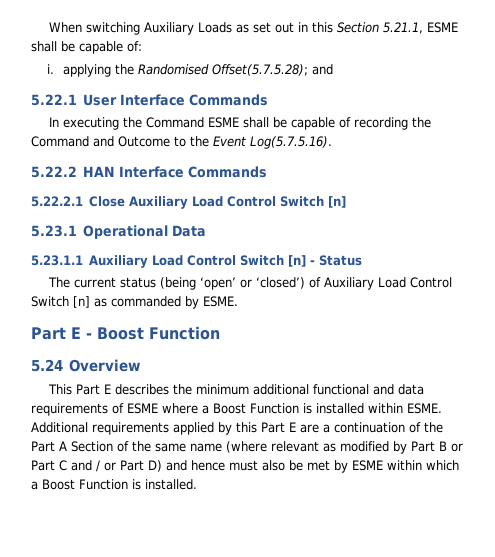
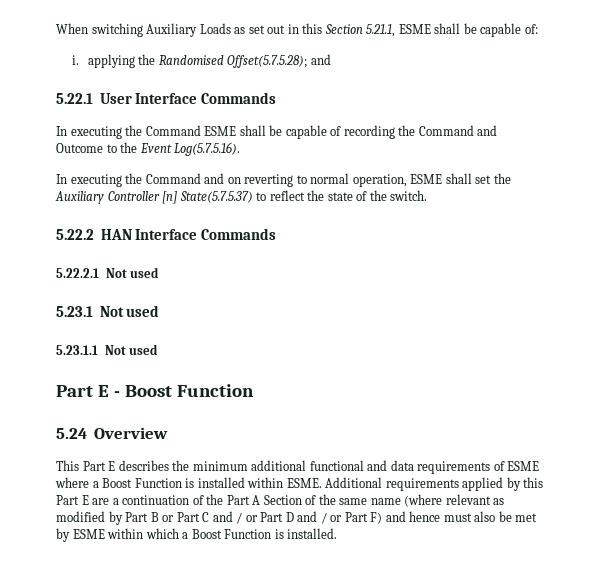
+ In executing the Command and on reverting to normal operation, ESME shall set the Auxiliary Controller [n] State(5.7.5.37) to reflect the state of the switch.
- 5.22.2.1 Close Auxiliary Load Control Switch [n]
+ 5.22.2.1 Not used
- 5.23.1 Operational Data
+ 5.23.1 Not used
- 5.23.1.1 Auxiliary Load Control Switch [n] - Status
- The current status (being ‘open’ or ‘closed’) of Auxiliary Load Control Switch [n] as commanded by ESME.
+ 5.23.1.1 Not used
- Additional requirements applied by this Part E are a continuation of the Part A Section of the same name (where relevant as modified by Part B or Part C and / or Part D) and hence must also be met by ESME within which a Boost Function is installed.
+ Additional requirements applied by this Part E are a continuation of the Part A Section of the same name (where relevant as modified by Part B or Part C and / or Part D and / or Part F) and hence must also be met by ESME within which a Boost Function is installed.

